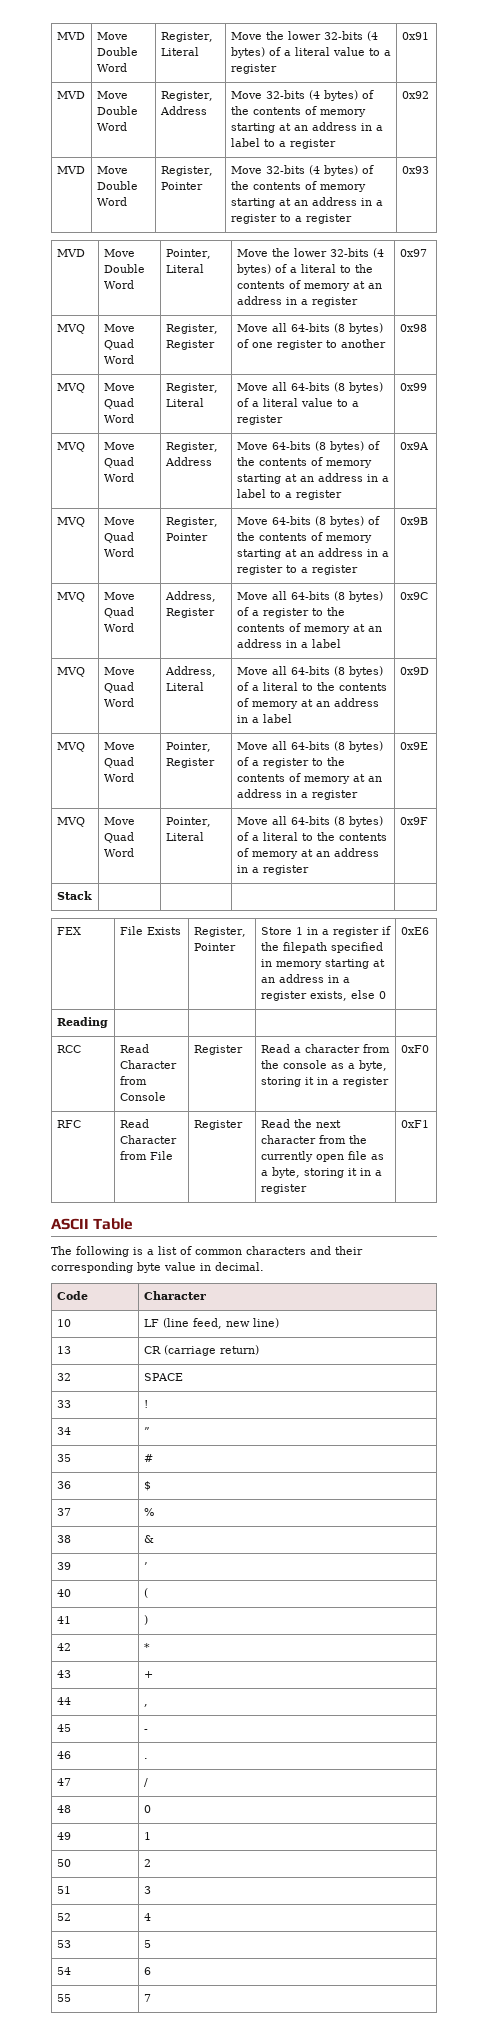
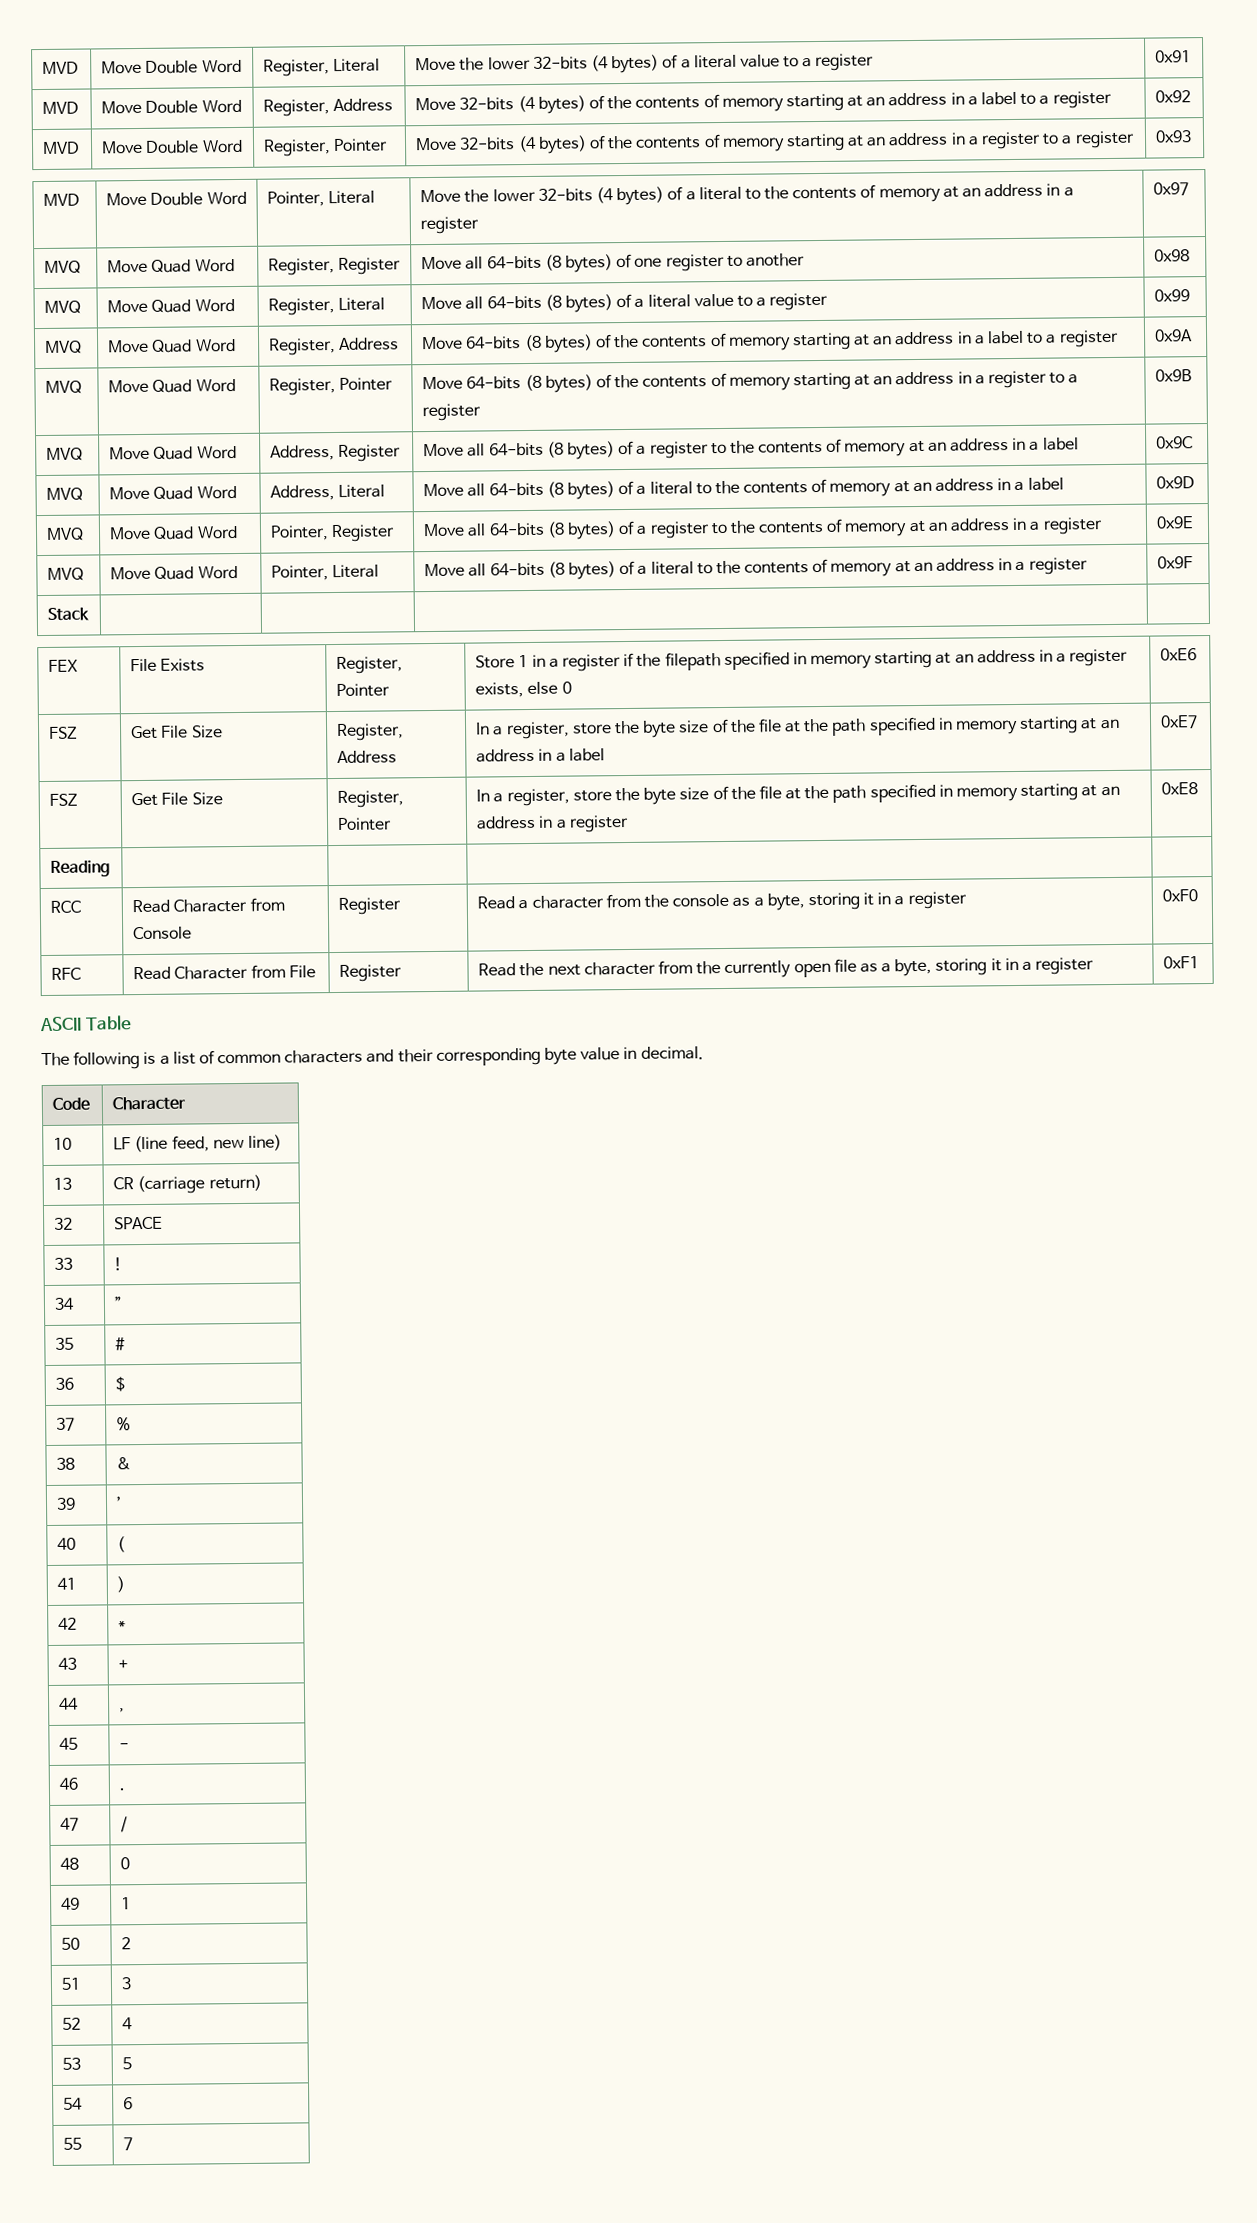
+ FSZ | Get File Size | Register, Address | In a register, store the byte size of the file at the path specified in memory starting at an address in a label | 0xE7
+ FSZ | Get File Size | Register, Pointer | In a register, store the byte size of the file at the path specified in memory starting at an address in a register | 0xE8

